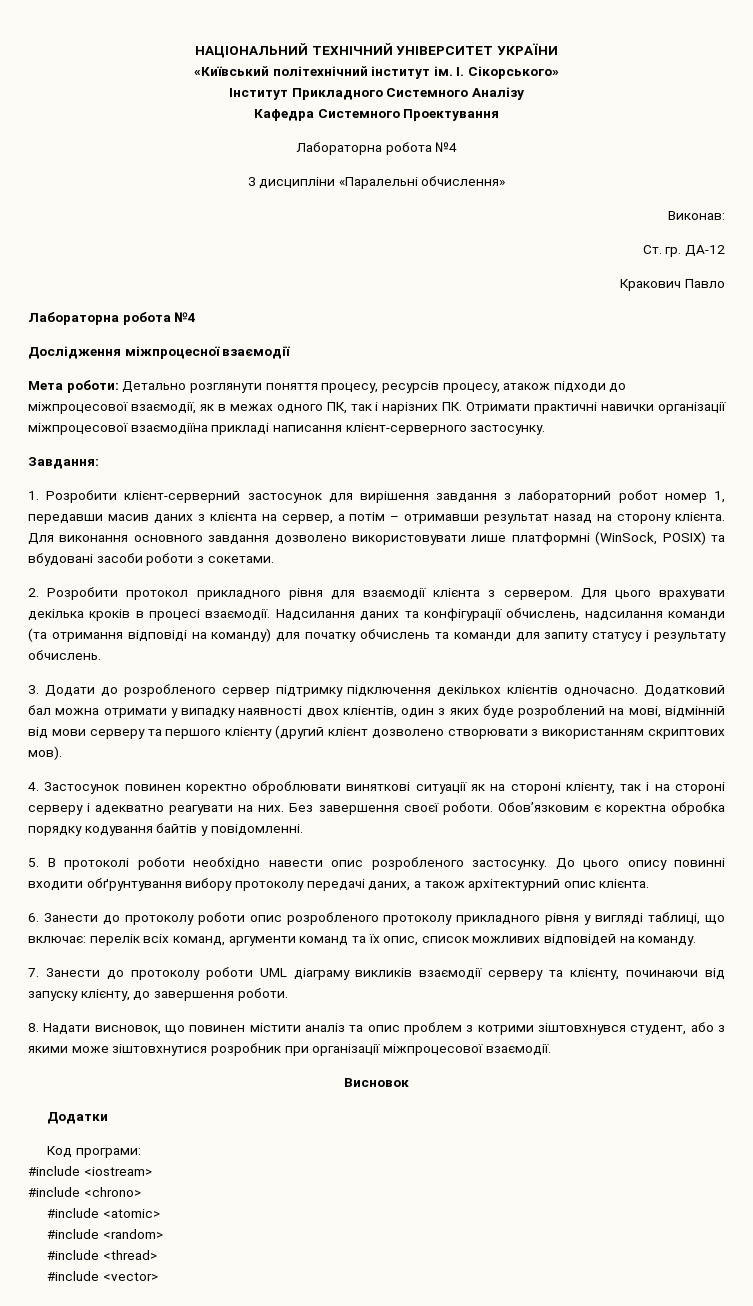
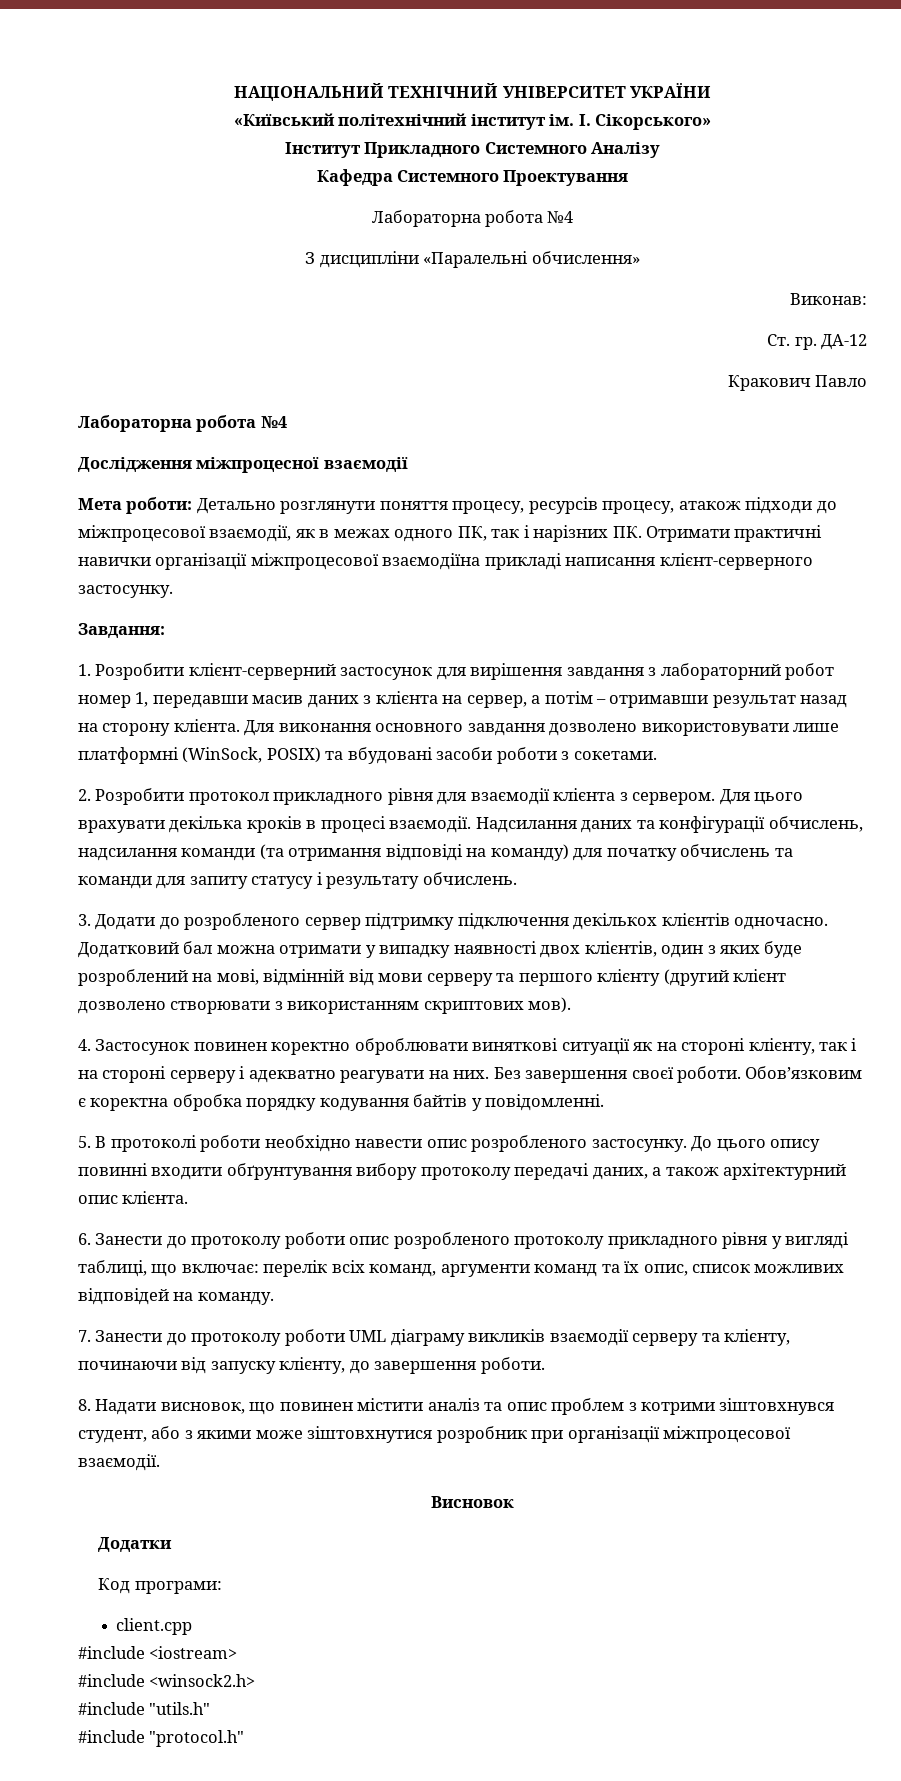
+ client.cpp
- #include <chrono>
- #include <atomic>
- #include <random>
- #include <thread>
- #include <vector>
+ #include <winsock2.h>
+ #include "utils.h"
+ #include "protocol.h"

